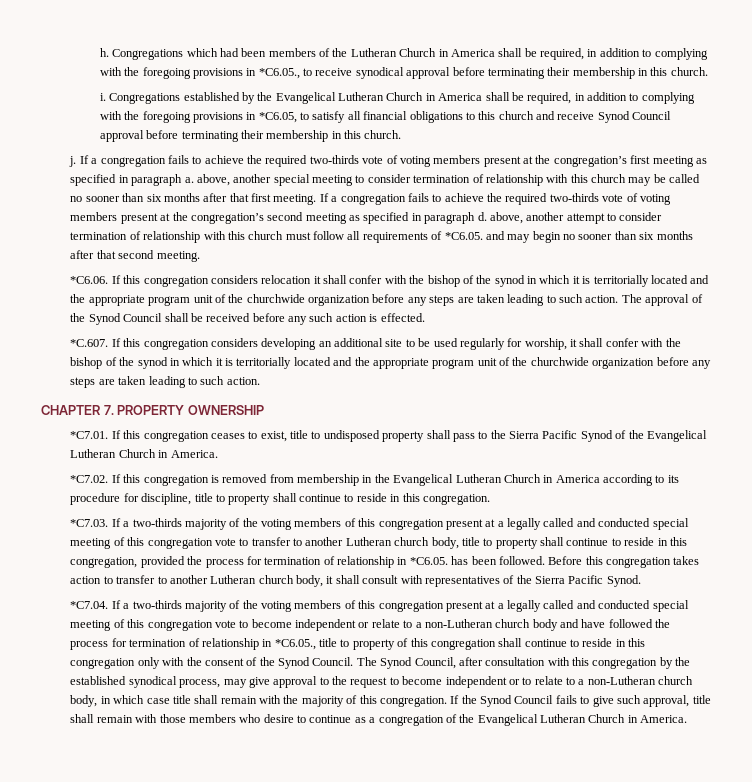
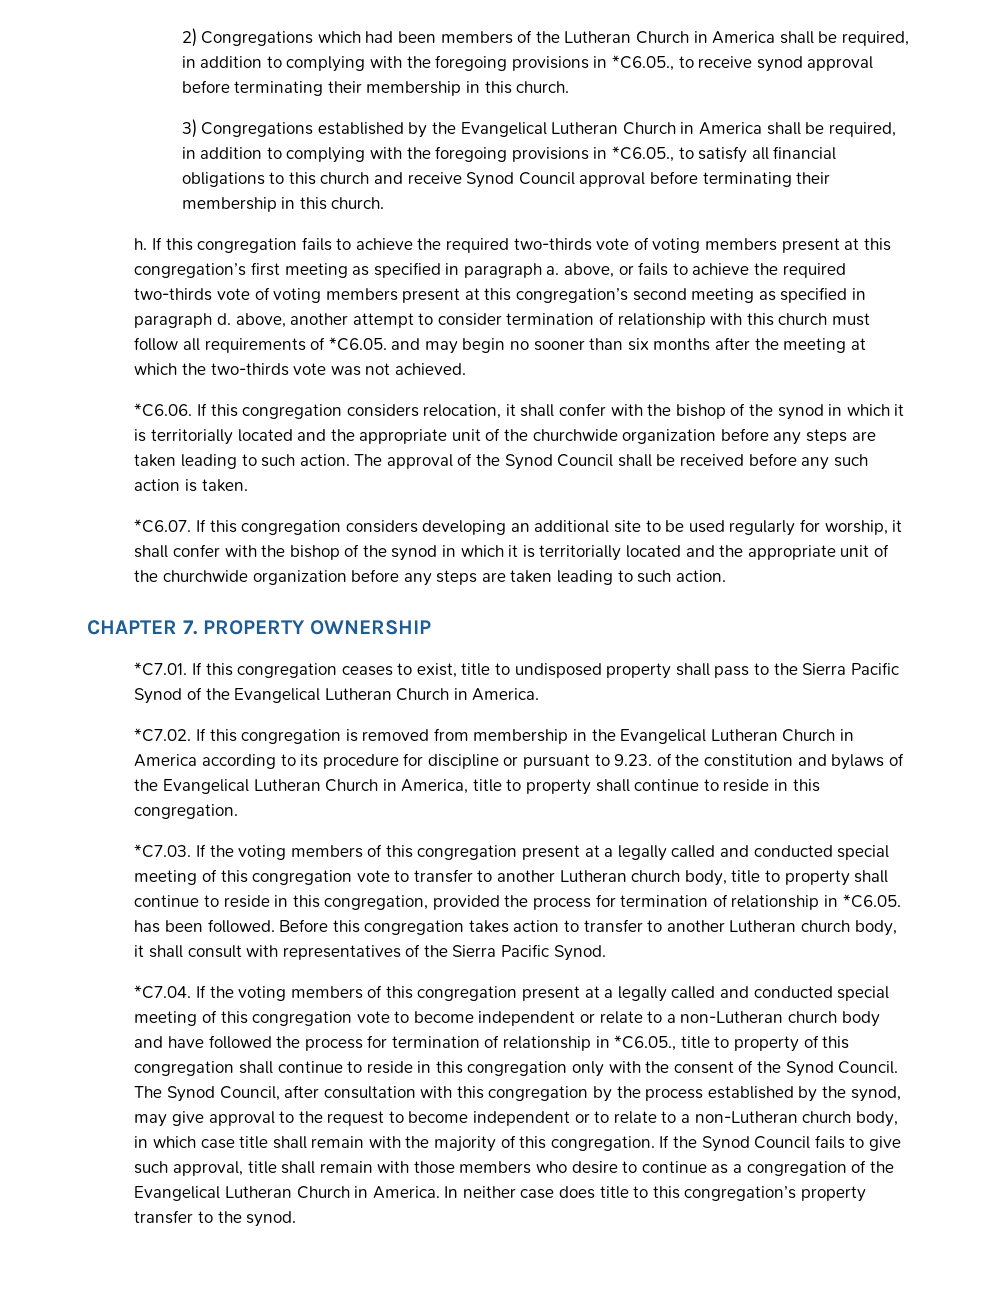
- h. Congregations which had been members of the Lutheran Church in America shall be required, in addition to complying with the foregoing provisions in *C6.05., to receive synodical approval before terminating their membership in this church.
- i. Congregations established by the Evangelical Lutheran Church in America shall be required, in addition to complying with the foregoing provisions in *C6.05, to satisfy all financial obligations to this church and receive Synod Council approval before terminating their membership in this church.
+ 2) Congregations which had been members of the Lutheran Church in America shall be required, in addition to complying with the foregoing provisions in *C6.05., to receive synod approval before terminating their membership in this church.
+ 3) Congregations established by the Evangelical Lutheran Church in America shall be required, in addition to complying with the foregoing provisions in *C6.05., to satisfy all financial obligations to this church and receive Synod Council approval before terminating their membership in this church.
- j. If a congregation fails to achieve the required two-thirds vote of voting members present at the congregation’s first meeting as specified in paragraph a. above, another special meeting to consider termination of relationship with this church may be called no sooner than six months after that first meeting. If a congregation fails to achieve the required two-thirds vote of voting members present at the congregation’s second meeting as specified in paragraph d. above, another attempt to consider termination of relationship with this church must follow all requirements of *C6.05. and may begin no sooner than six months after that second meeting.
+ h. If this congregation fails to achieve the required two-thirds vote of voting members present at this congregation’s first meeting as specified in paragraph a. above, or fails to achieve the required two-thirds vote of voting members present at this congregation’s second meeting as specified in paragraph d. above, another attempt to consider termination of relationship with this church must follow all requirements of *C6.05. and may begin no sooner than six months after the meeting at which the two-thirds vote was not achieved.
- *C6.06. If this congregation considers relocation it shall confer with the bishop of the synod in which it is territorially located and the appropriate program unit of the churchwide organization before any steps are taken leading to such action.
+ *C6.06. If this congregation considers relocation, it shall confer with the bishop of the synod in which it is territorially located and the appropriate unit of the churchwide organization before any steps are taken leading to such action.
- The approval of the Synod Council shall be received before any such action is effected.
- *C.607. If this congregation considers developing an additional site to be used regularly for worship, it shall confer with the bishop of the synod in which it is territorially located and the appropriate program unit of the churchwide organization before any steps are taken leading to such action.
+ The approval of the Synod Council shall be received before any such action is taken.
+ *C6.07. If this congregation considers developing an additional site to be used regularly for worship, it shall confer with the bishop of the synod in which it is territorially located and the appropriate unit of the churchwide organization before any steps are taken leading to such action.
- *C7.02. If this congregation is removed from membership in the Evangelical Lutheran Church in America according to its procedure for discipline, title to property shall continue to reside in this congregation.
+ *C7.02. If this congregation is removed from membership in the Evangelical Lutheran Church in America according to its procedure for discipline or pursuant to 9.23. of the constitution and bylaws of the Evangelical Lutheran Church in America, title to property shall continue to reside in this congregation.
- *C7.03. If a two-thirds majority of the voting members of this congregation present at a legally called and conducted special meeting of this congregation vote to transfer to another Lutheran church body, title to property shall continue to reside in this congregation, provided the process for termination of relationship in *C6.05. has been followed.
+ *C7.03. If the voting members of this congregation present at a legally called and conducted special meeting of this congregation vote to transfer to another Lutheran church body, title to property shall continue to reside in this congregation, provided the process for termination of relationship in *C6.05. has been followed.
- *C7.04. If a two-thirds majority of the voting members of this congregation present at a legally called and conducted special meeting of this congregation vote to become independent or relate to a non-Lutheran church body and have followed the process for termination of relationship in *C6.05., title to property of this congregation shall continue to reside in this congregation only with the consent of the Synod Council.
+ *C7.04. If the voting members of this congregation present at a legally called and conducted special meeting of this congregation vote to become independent or relate to a non-Lutheran church body and have followed the process for termination of relationship in *C6.05., title to property of this congregation shall continue to reside in this congregation only with the consent of the Synod Council.
- The Synod Council, after consultation with this congregation by the established synodical process, may give approval to the request to become independent or to relate to a non-Lutheran church body, in which case title shall remain with the majority of this congregation.
+ The Synod Council, after consultation with this congregation by the process established by the synod, may give approval to the request to become independent or to relate to a non-Lutheran church body, in which case title shall remain with the majority of this congregation.
+ In neither case does title to this congregation’s property transfer to the synod.

